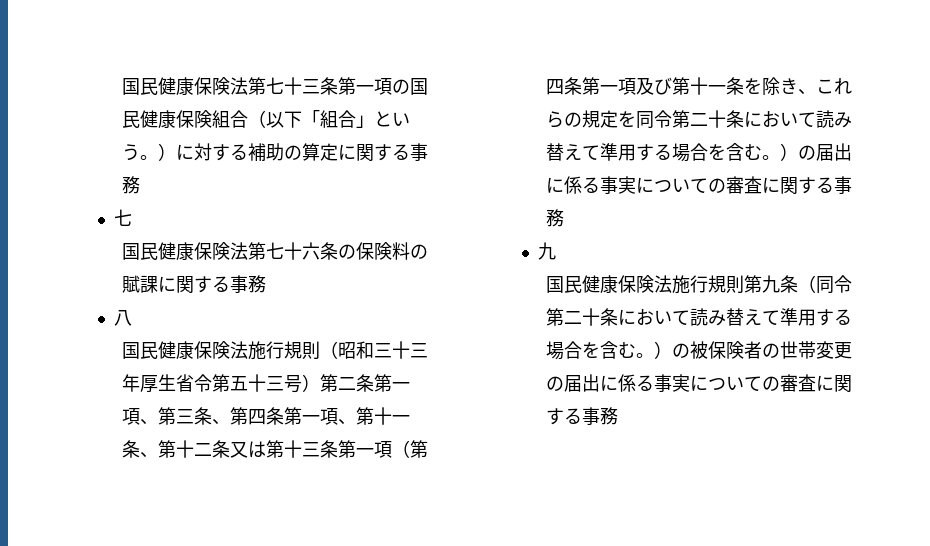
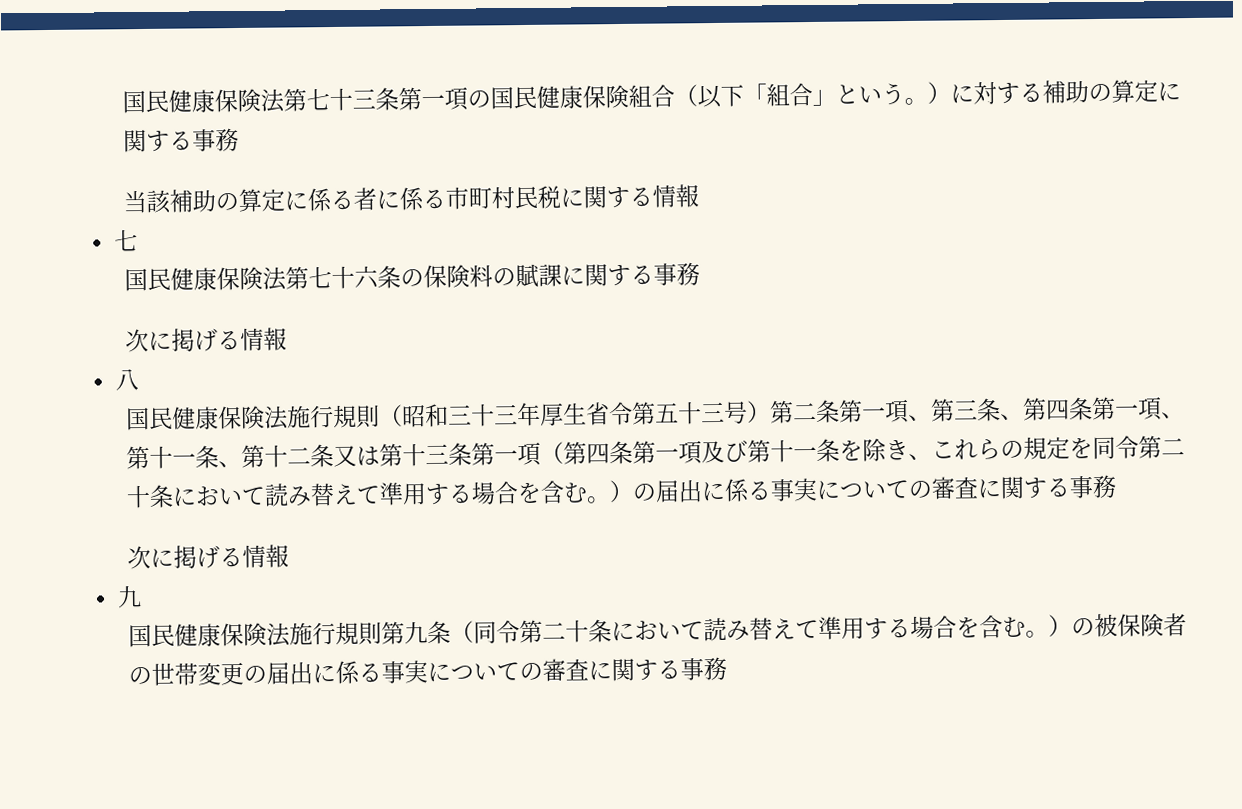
+ 当該補助の算定に係る者に係る市町村民税に関する情報
  国民健康保険法第七十六条の保険料の賦課に関する事務
+ 次に掲げる情報
  国民健康保険法施行規則（昭和三十三年厚生省令第五十三号）第二条第一項、第三条、第四条第一項、第十一条、第十二条又は第十三条第一項（第四条第一項及び第十一条を除き、これらの規定を同令第二十条において読み替えて準用する場合を含む。）の届出に係る事実についての審査に関する事務
+ 次に掲げる情報

